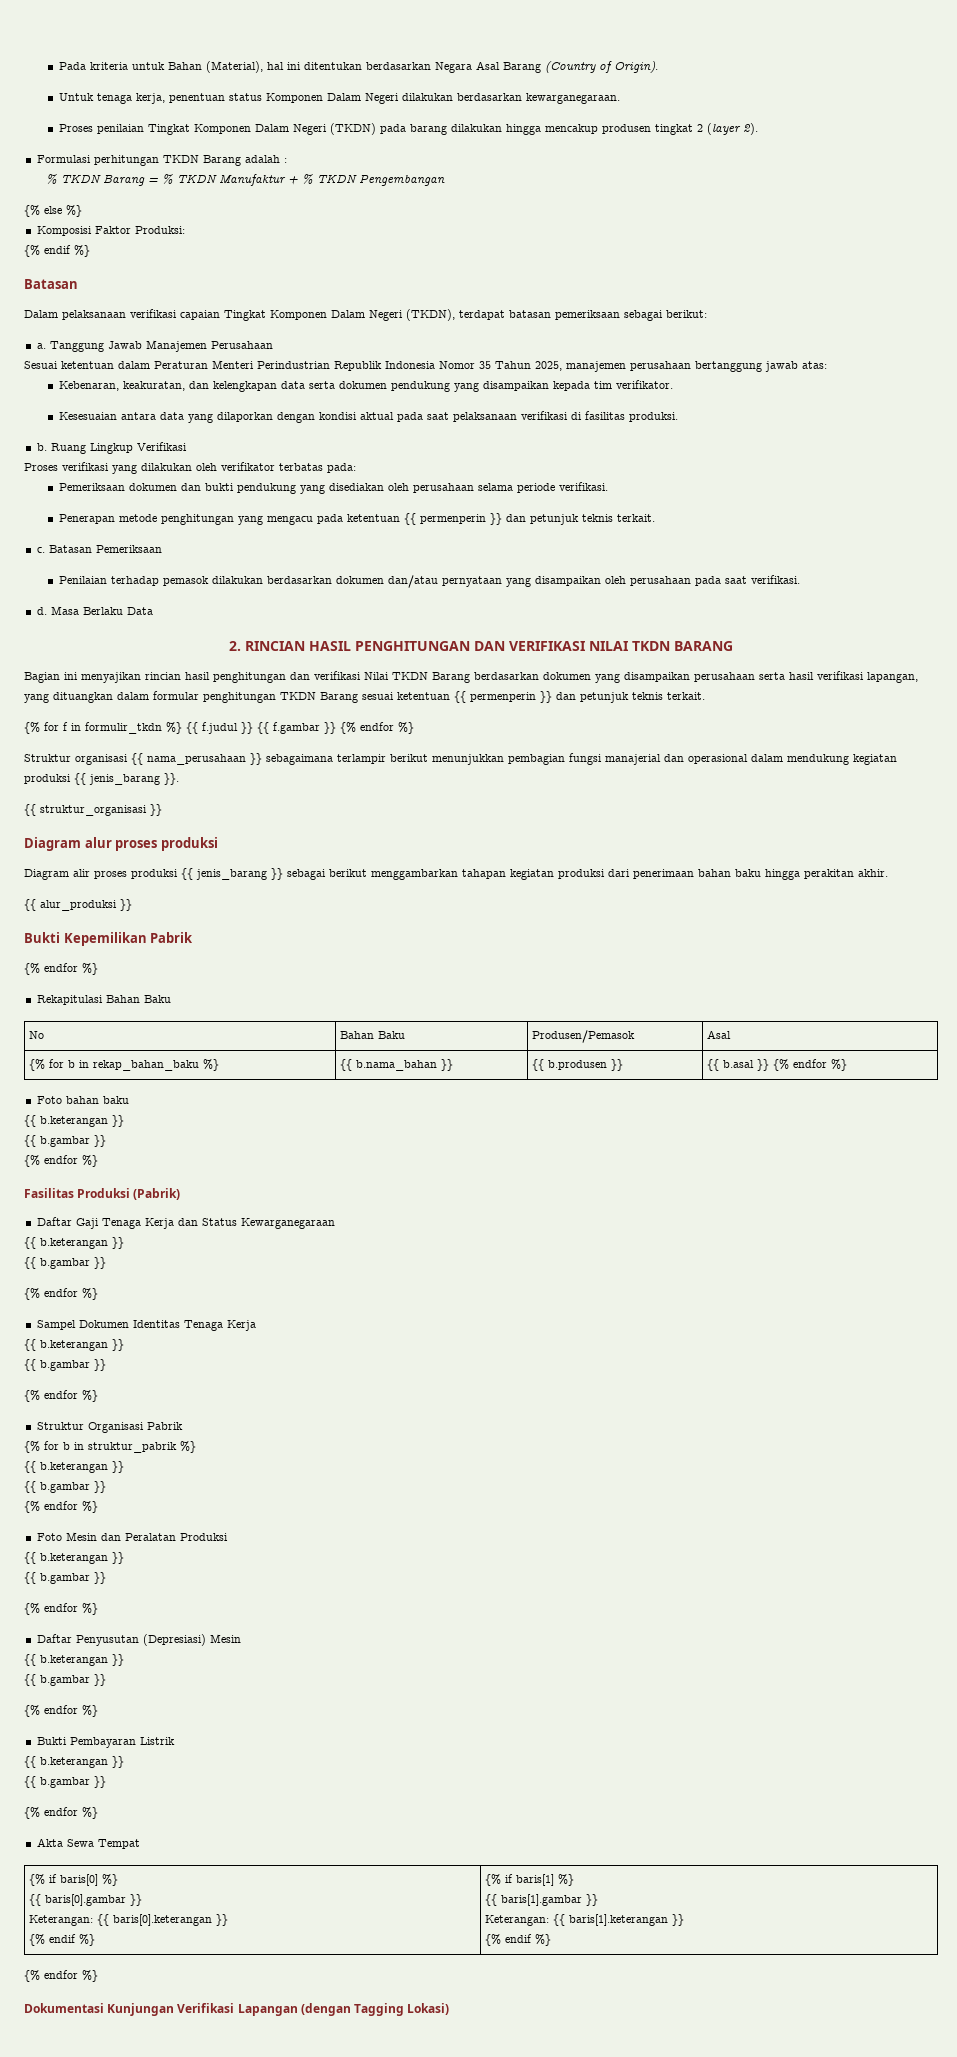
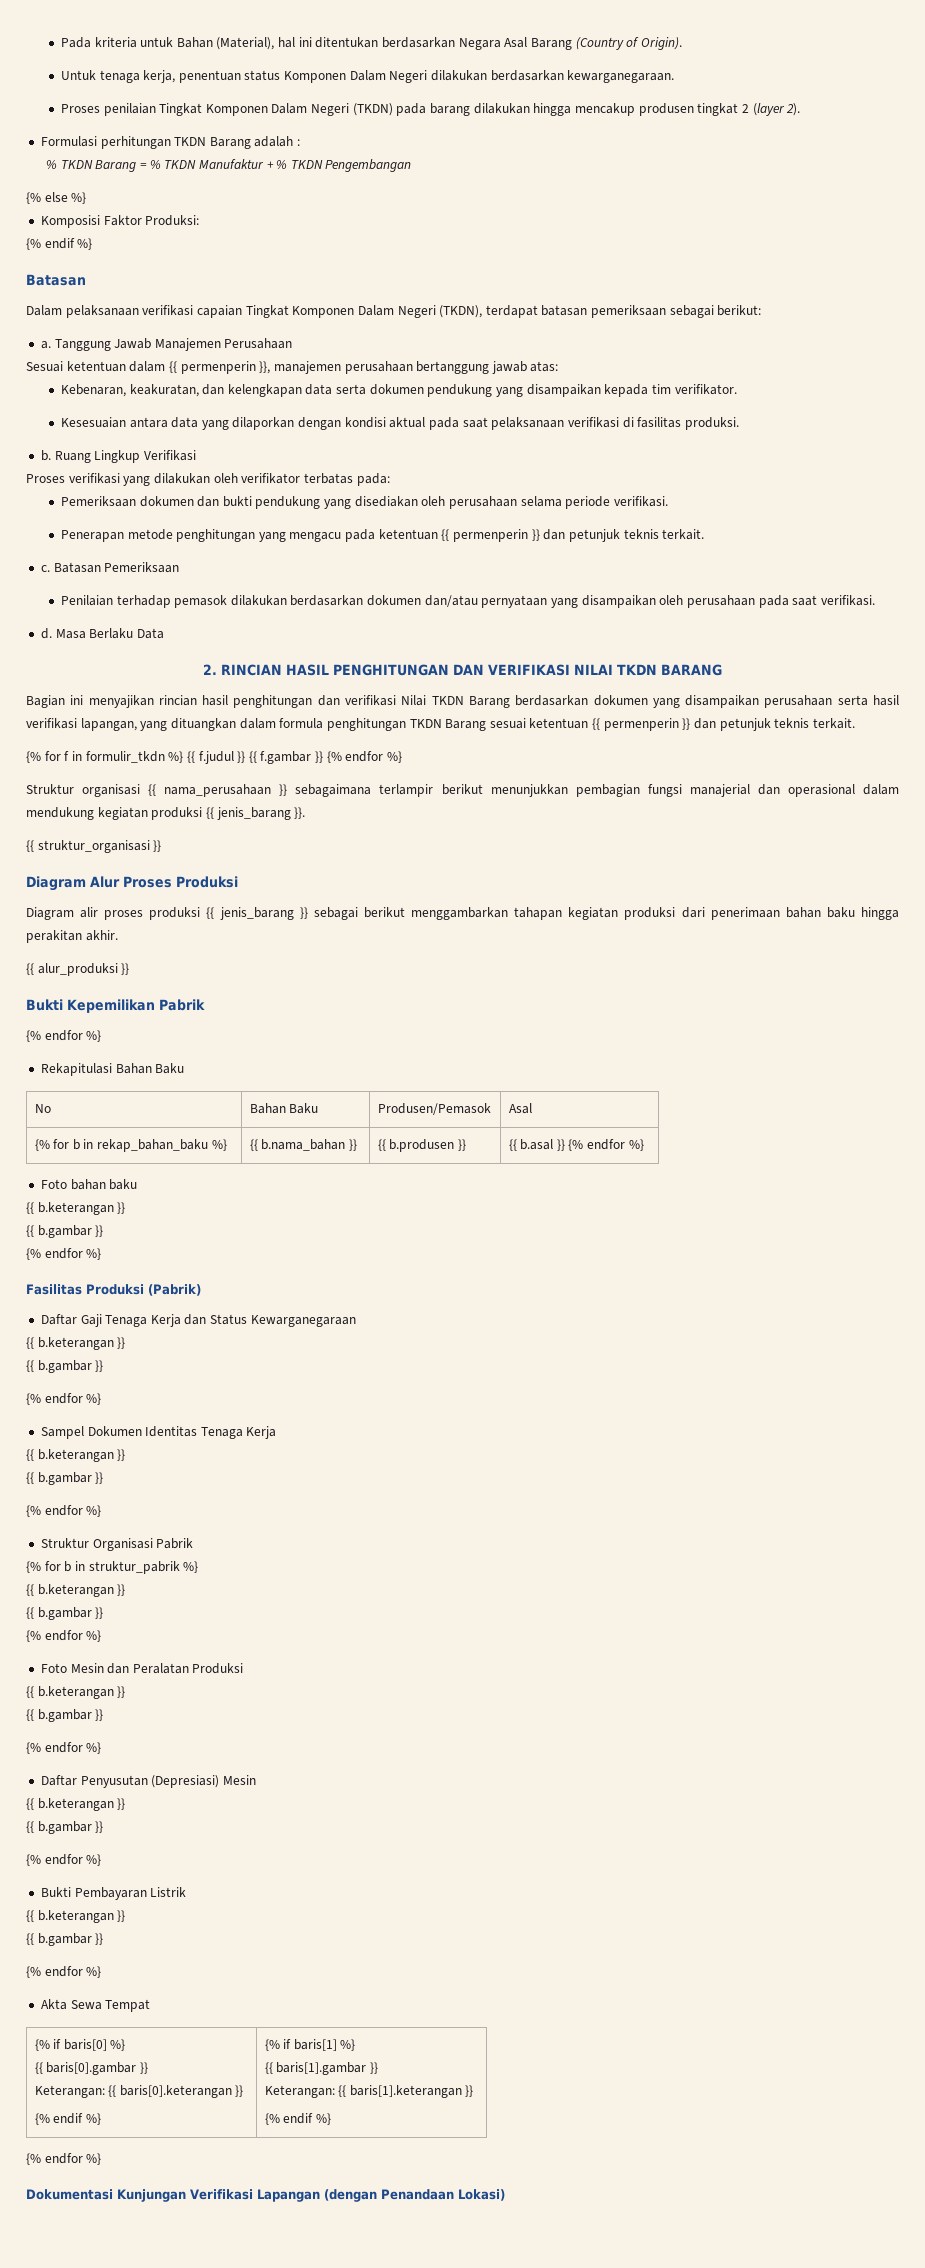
- Sesuai ketentuan dalam Peraturan Menteri Perindustrian Republik Indonesia Nomor 35 Tahun 2025, manajemen perusahaan bertanggung jawab atas:
+ Sesuai ketentuan dalam {{ permenperin }}, manajemen perusahaan bertanggung jawab atas:
- Bagian ini menyajikan rincian hasil penghitungan dan verifikasi Nilai TKDN Barang berdasarkan dokumen yang disampaikan perusahaan serta hasil verifikasi lapangan, yang dituangkan dalam formular penghitungan TKDN Barang sesuai ketentuan {{ permenperin }} dan petunjuk teknis terkait.
+ Bagian ini menyajikan rincian hasil penghitungan dan verifikasi Nilai TKDN Barang berdasarkan dokumen yang disampaikan perusahaan serta hasil verifikasi lapangan, yang dituangkan dalam formula penghitungan TKDN Barang sesuai ketentuan {{ permenperin }} dan petunjuk teknis terkait.
- Diagram alur proses produksi
+ Diagram Alur Proses Produksi
- Dokumentasi Kunjungan Verifikasi Lapangan (dengan Tagging Lokasi)
+ Dokumentasi Kunjungan Verifikasi Lapangan (dengan Penandaan Lokasi)

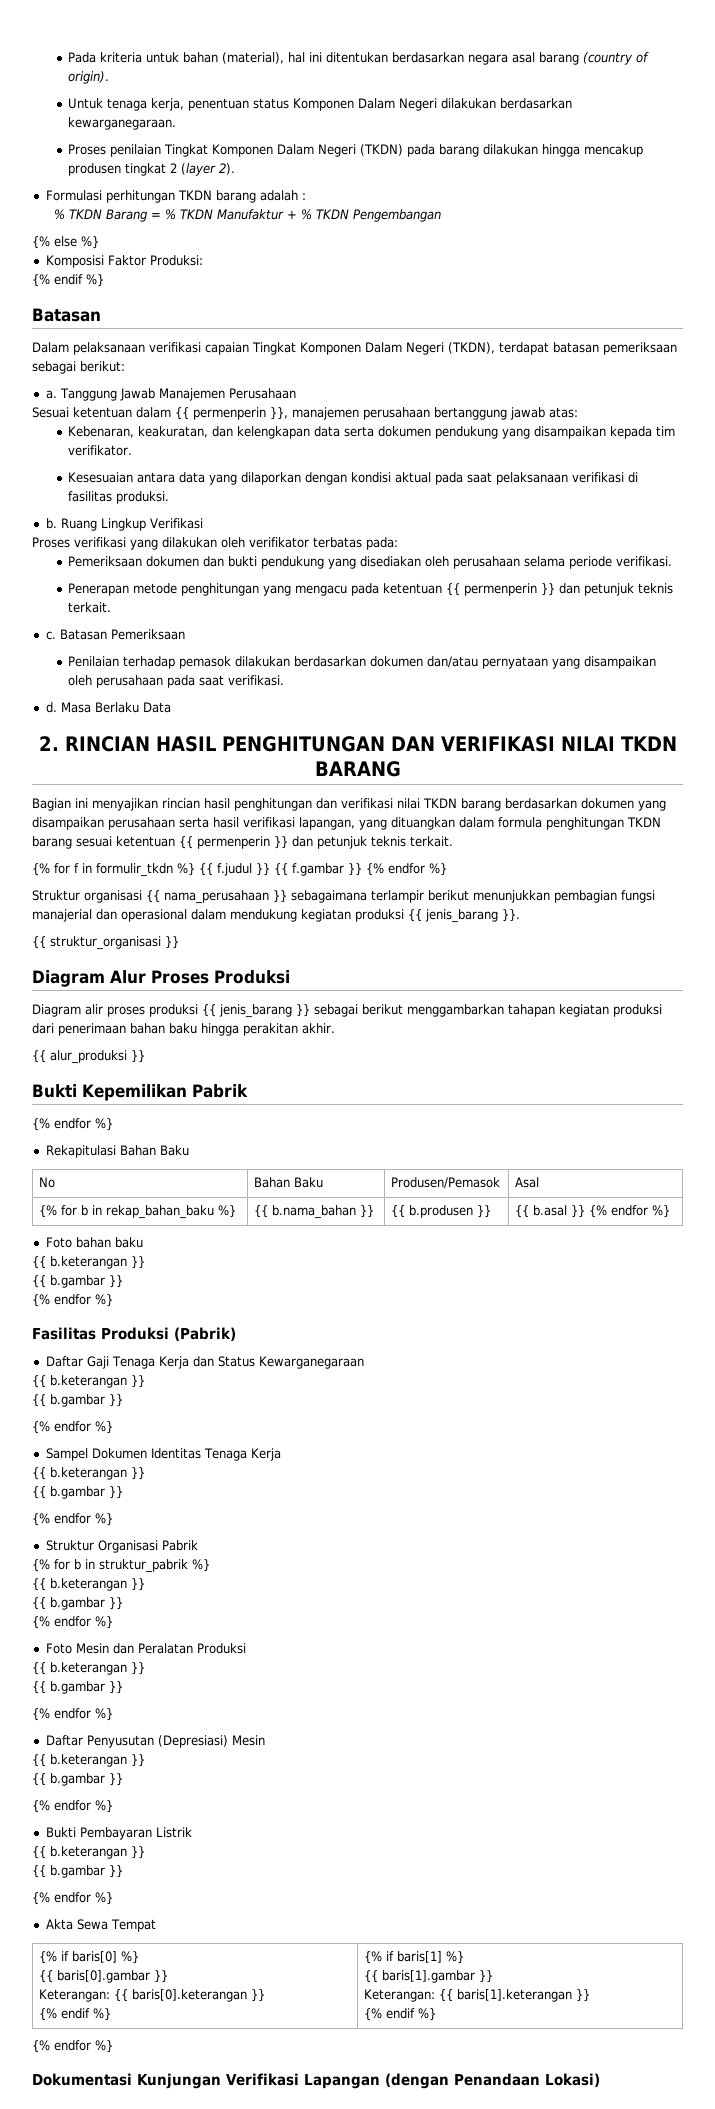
- Pada kriteria untuk Bahan (Material), hal ini ditentukan berdasarkan Negara Asal Barang (Country of Origin).
+ Pada kriteria untuk bahan (material), hal ini ditentukan berdasarkan negara asal barang (country of origin).
- Formulasi perhitungan TKDN Barang adalah :
+ Formulasi perhitungan TKDN barang adalah :
- Bagian ini menyajikan rincian hasil penghitungan dan verifikasi Nilai TKDN Barang berdasarkan dokumen yang disampaikan perusahaan serta hasil verifikasi lapangan, yang dituangkan dalam formula penghitungan TKDN Barang sesuai ketentuan {{ permenperin }} dan petunjuk teknis terkait.
+ Bagian ini menyajikan rincian hasil penghitungan dan verifikasi nilai TKDN barang berdasarkan dokumen yang disampaikan perusahaan serta hasil verifikasi lapangan, yang dituangkan dalam formula penghitungan TKDN barang sesuai ketentuan {{ permenperin }} dan petunjuk teknis terkait.

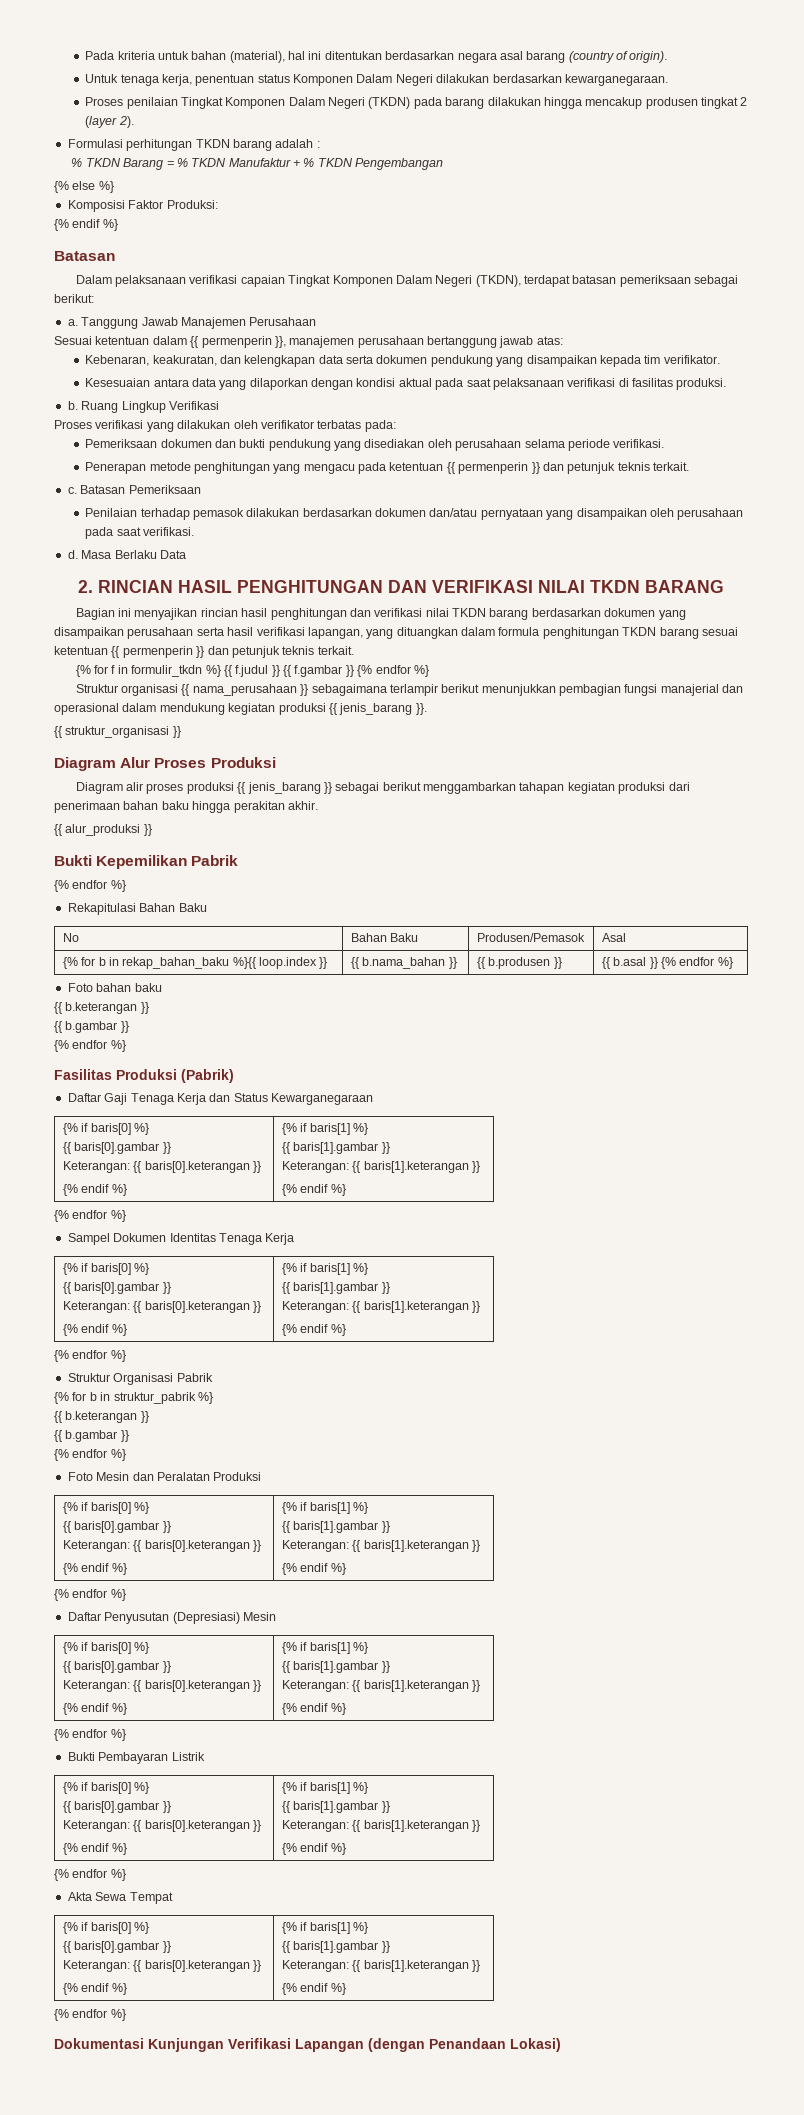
- {% for b in rekap_bahan_baku %} | {{ b.nama_bahan }} | {{ b.produsen }} | {{ b.asal }} {% endfor %}
+ {% for b in rekap_bahan_baku %}{{ loop.index }} | {{ b.nama_bahan }} | {{ b.produsen }} | {{ b.asal }} {% endfor %}
  Daftar Gaji Tenaga Kerja dan Status Kewarganegaraan
- {{ b.keterangan }}
- {{ b.gambar }}
+ {% if baris[0] %}
+ {{ baris[0].gambar }}
+ Keterangan: {{ baris[0].keterangan }}
+ {% endif %} | {% if baris[1] %}
+ {{ baris[1].gambar }}
+ Keterangan: {{ baris[1].keterangan }}
+ {% endif %}
  Sampel Dokumen Identitas Tenaga Kerja
- {{ b.keterangan }}
- {{ b.gambar }}
+ {% if baris[0] %}
+ {{ baris[0].gambar }}
+ Keterangan: {{ baris[0].keterangan }}
+ {% endif %} | {% if baris[1] %}
+ {{ baris[1].gambar }}
+ Keterangan: {{ baris[1].keterangan }}
+ {% endif %}
  Foto Mesin dan Peralatan Produksi
- {{ b.keterangan }}
- {{ b.gambar }}
+ {% if baris[0] %}
+ {{ baris[0].gambar }}
+ Keterangan: {{ baris[0].keterangan }}
+ {% endif %} | {% if baris[1] %}
+ {{ baris[1].gambar }}
+ Keterangan: {{ baris[1].keterangan }}
+ {% endif %}
  Daftar Penyusutan (Depresiasi) Mesin
- {{ b.keterangan }}
- {{ b.gambar }}
+ {% if baris[0] %}
+ {{ baris[0].gambar }}
+ Keterangan: {{ baris[0].keterangan }}
+ {% endif %} | {% if baris[1] %}
+ {{ baris[1].gambar }}
+ Keterangan: {{ baris[1].keterangan }}
+ {% endif %}
  Bukti Pembayaran Listrik
- {{ b.keterangan }}
- {{ b.gambar }}
+ {% if baris[0] %}
+ {{ baris[0].gambar }}
+ Keterangan: {{ baris[0].keterangan }}
+ {% endif %} | {% if baris[1] %}
+ {{ baris[1].gambar }}
+ Keterangan: {{ baris[1].keterangan }}
+ {% endif %}

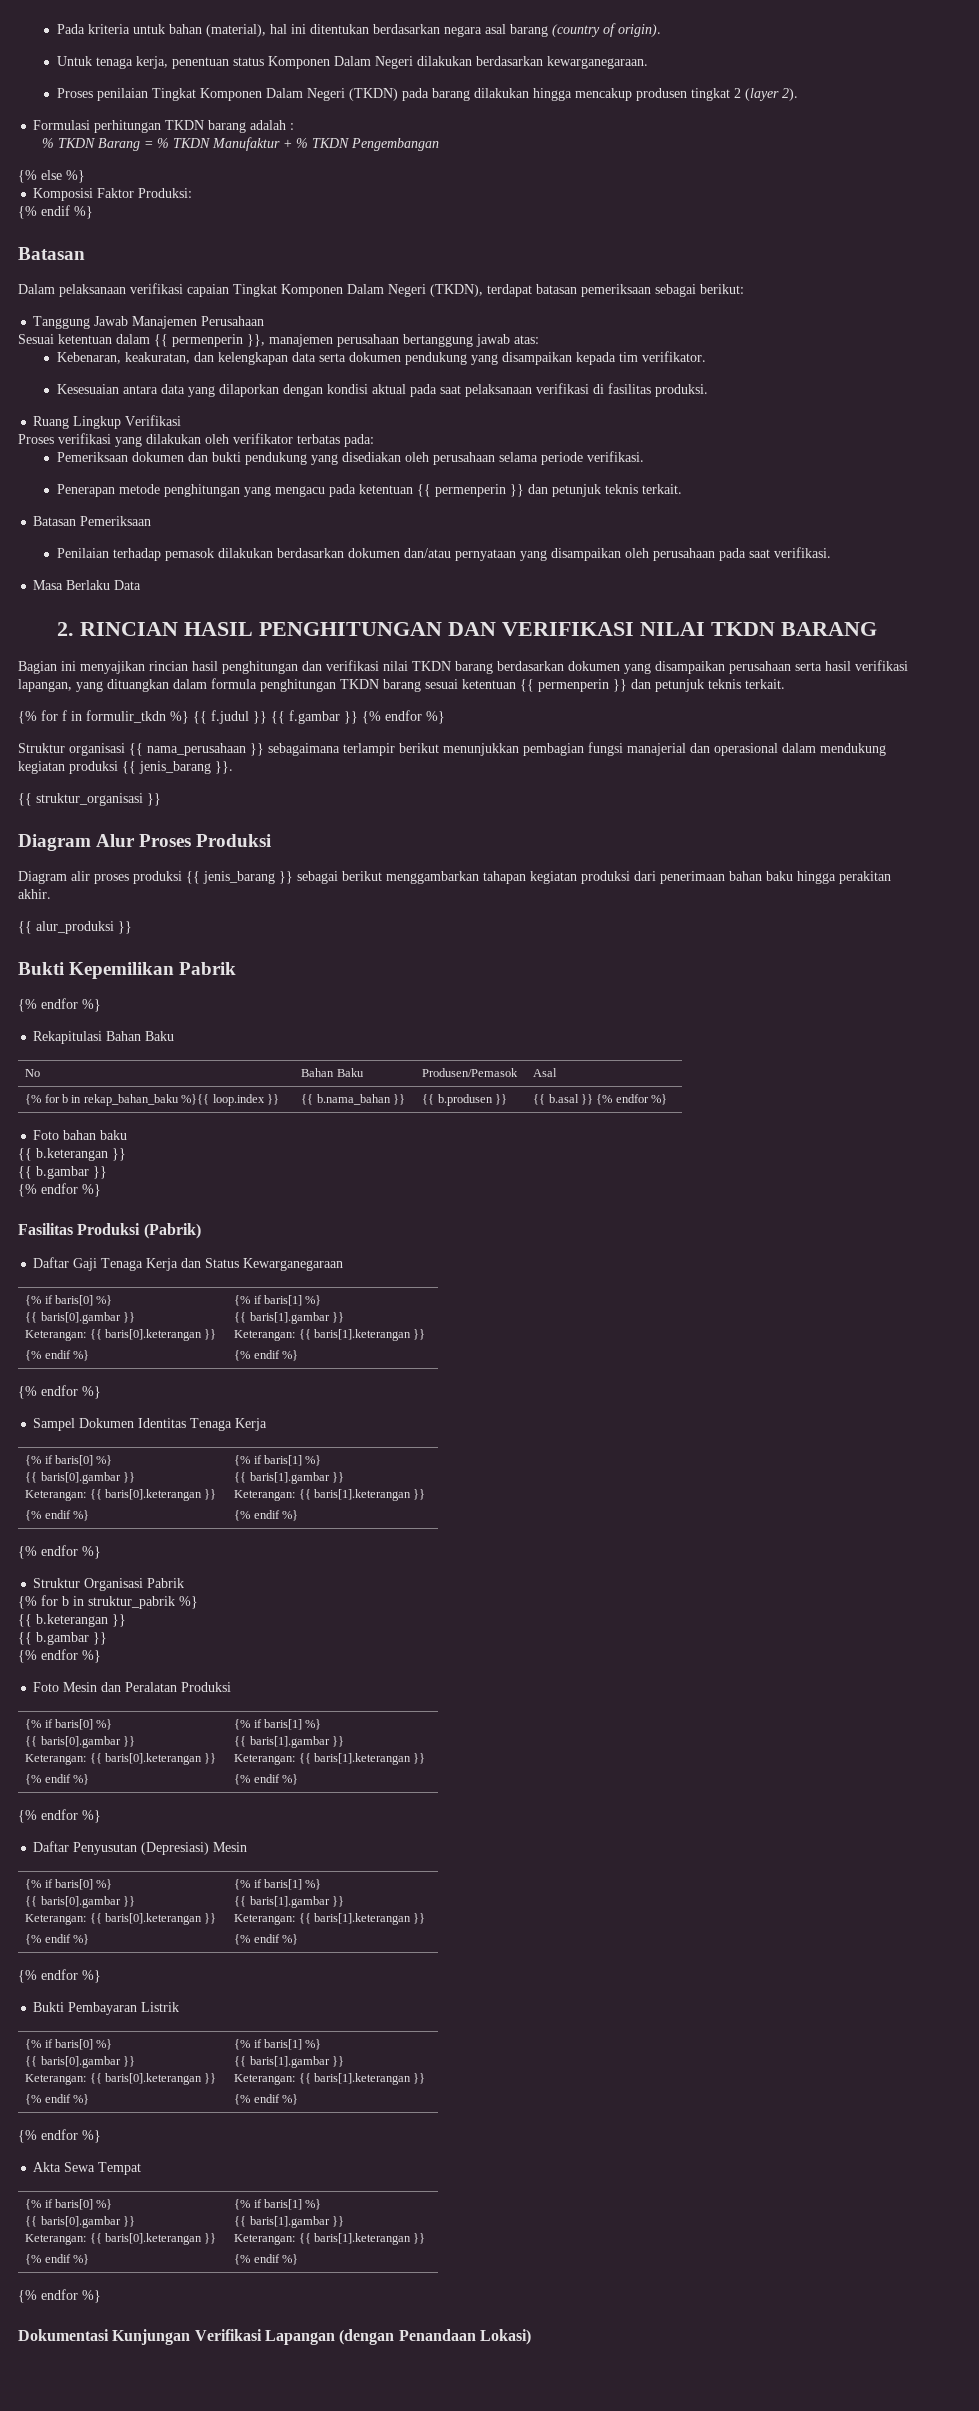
- a.
- b.
- c.
- d.

